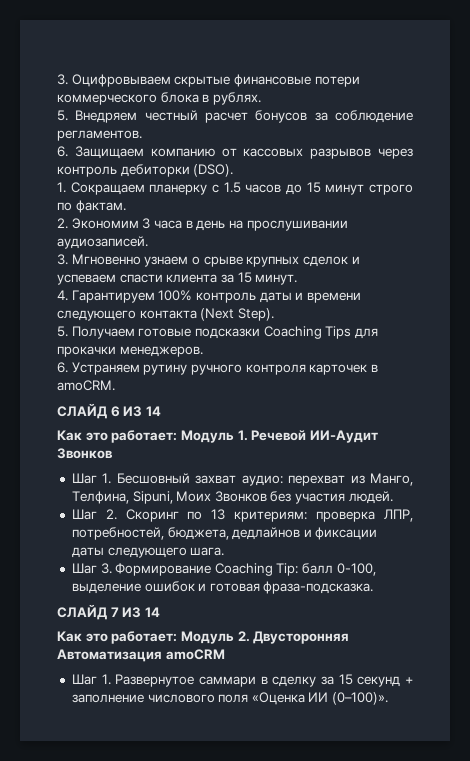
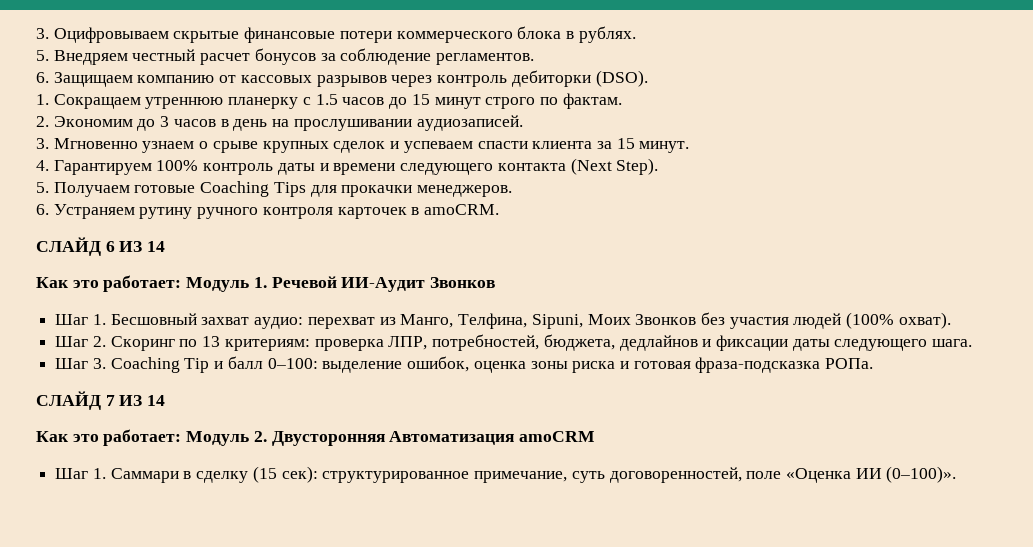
- 1. Сокращаем планерку с 1.5 часов до 15 минут строго по фактам.
+ 1. Сокращаем утреннюю планерку с 1.5 часов до 15 минут строго по фактам.
- 2. Экономим 3 часа в день на прослушивании аудиозаписей.
+ 2. Экономим до 3 часов в день на прослушивании аудиозаписей.
- 5. Получаем готовые подсказки Coaching Tips для прокачки менеджеров.
+ 5. Получаем готовые Coaching Tips для прокачки менеджеров.
- Шаг 1. Бесшовный захват аудио: перехват из Манго, Телфина, Sipuni, Моих Звонков без участия людей.
+ Шаг 1. Бесшовный захват аудио: перехват из Манго, Телфина, Sipuni, Моих Звонков без участия людей (100% охват).
- Шаг 3. Формирование Coaching Tip: балл 0-100, выделение ошибок и готовая фраза-подсказка.
+ Шаг 3. Coaching Tip и балл 0–100: выделение ошибок, оценка зоны риска и готовая фраза-подсказка РОПа.
- Шаг 1. Развернутое саммари в сделку за 15 секунд + заполнение числового поля «Оценка ИИ (0–100)».
+ Шаг 1. Саммари в сделку (15 сек): структурированное примечание, суть договоренностей, поле «Оценка ИИ (0–100)».

